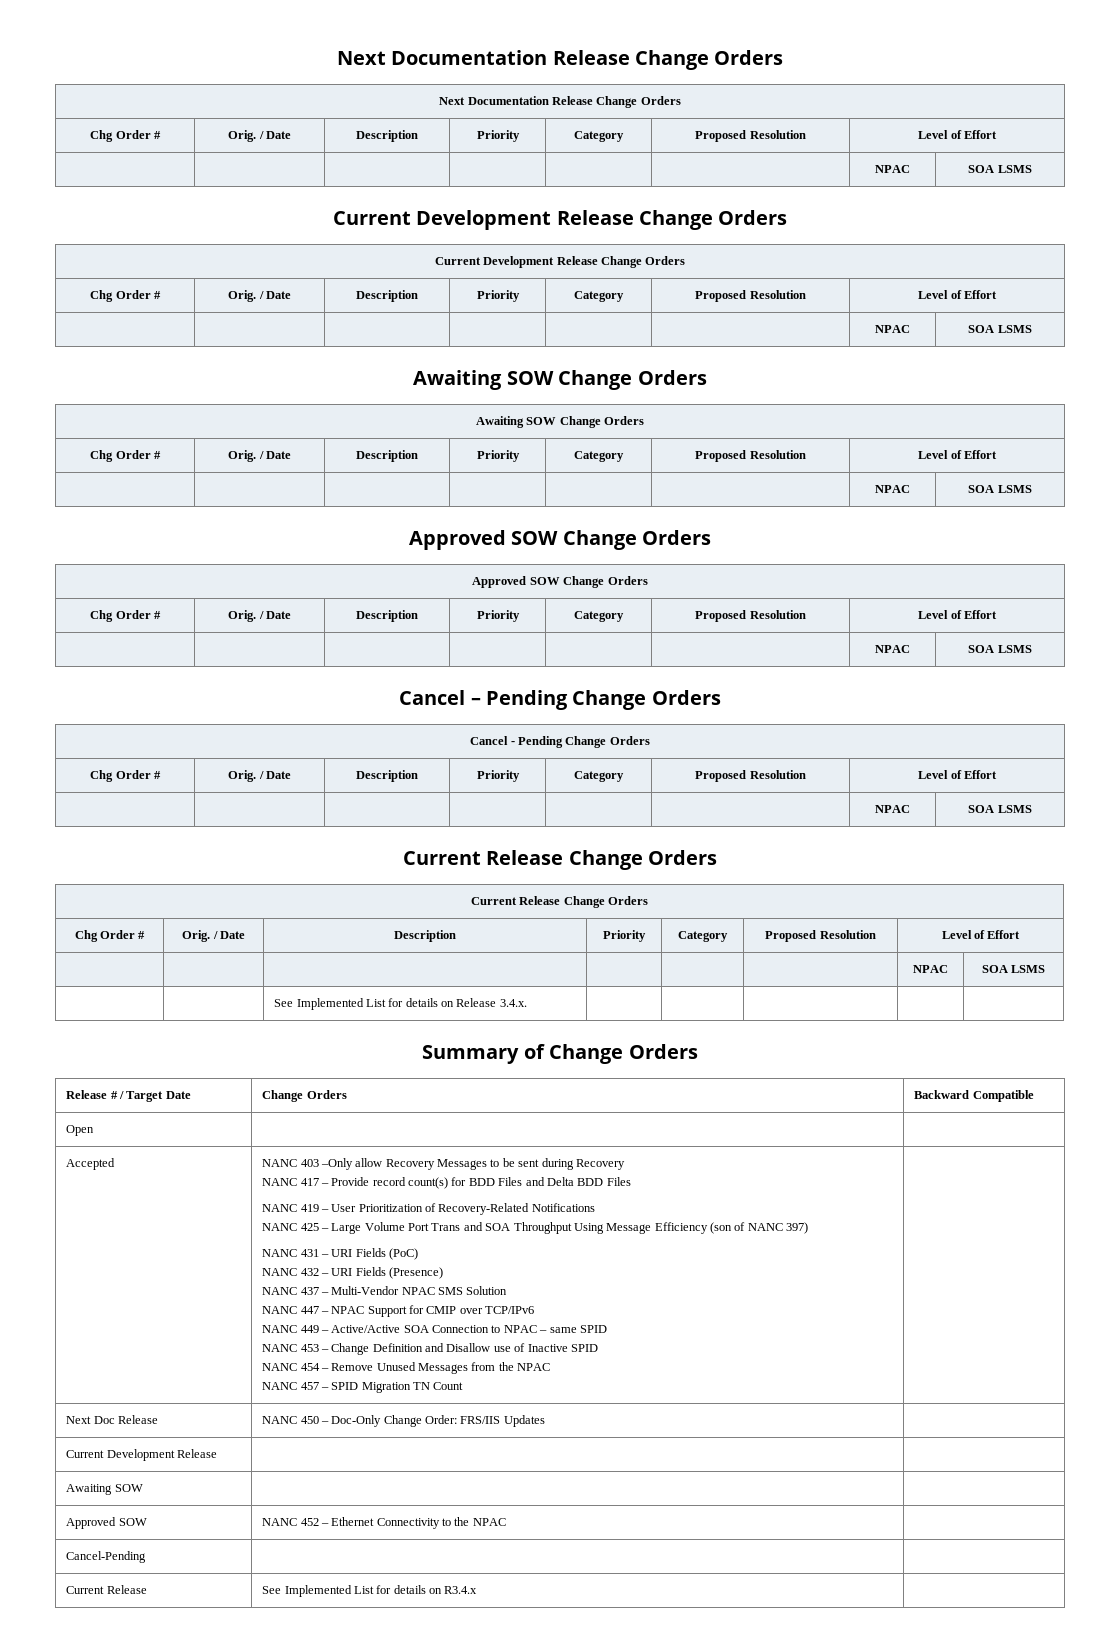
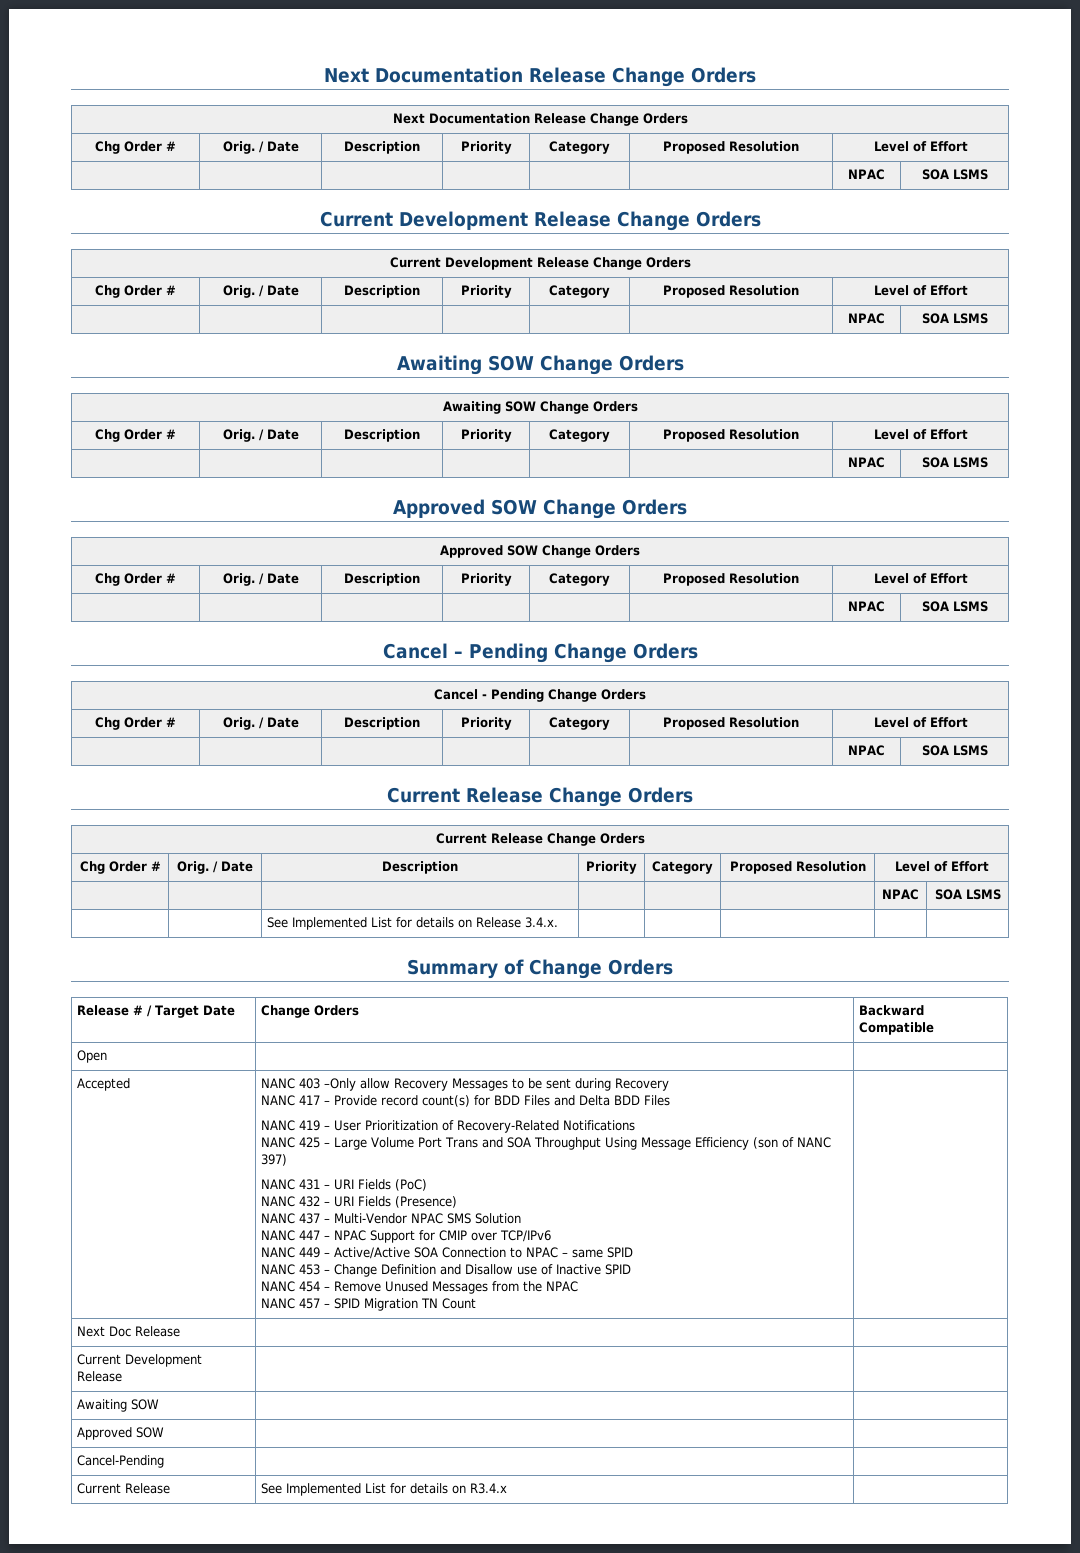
- Next Doc Release | NANC 450 – Doc-Only Change Order: FRS/IIS Updates |
+ Next Doc Release | |
- Approved SOW | NANC 452 – Ethernet Connectivity to the NPAC |
+ Approved SOW | |

